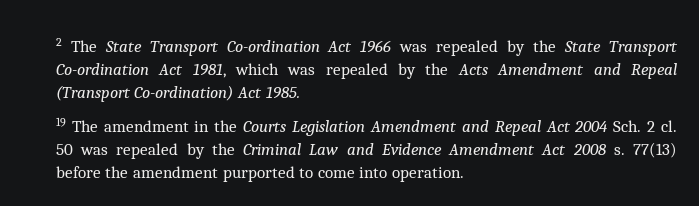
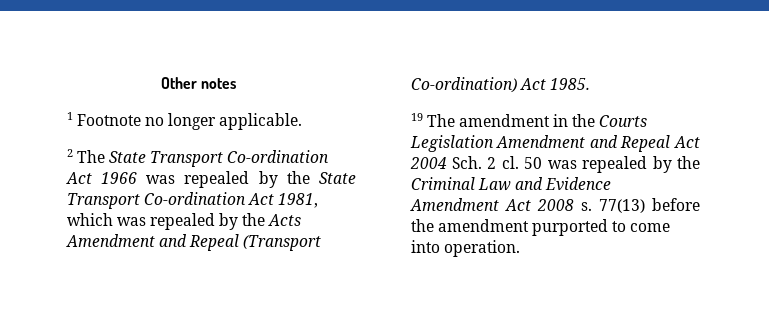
+ Other notes
+ 1 Footnote no longer applicable.

